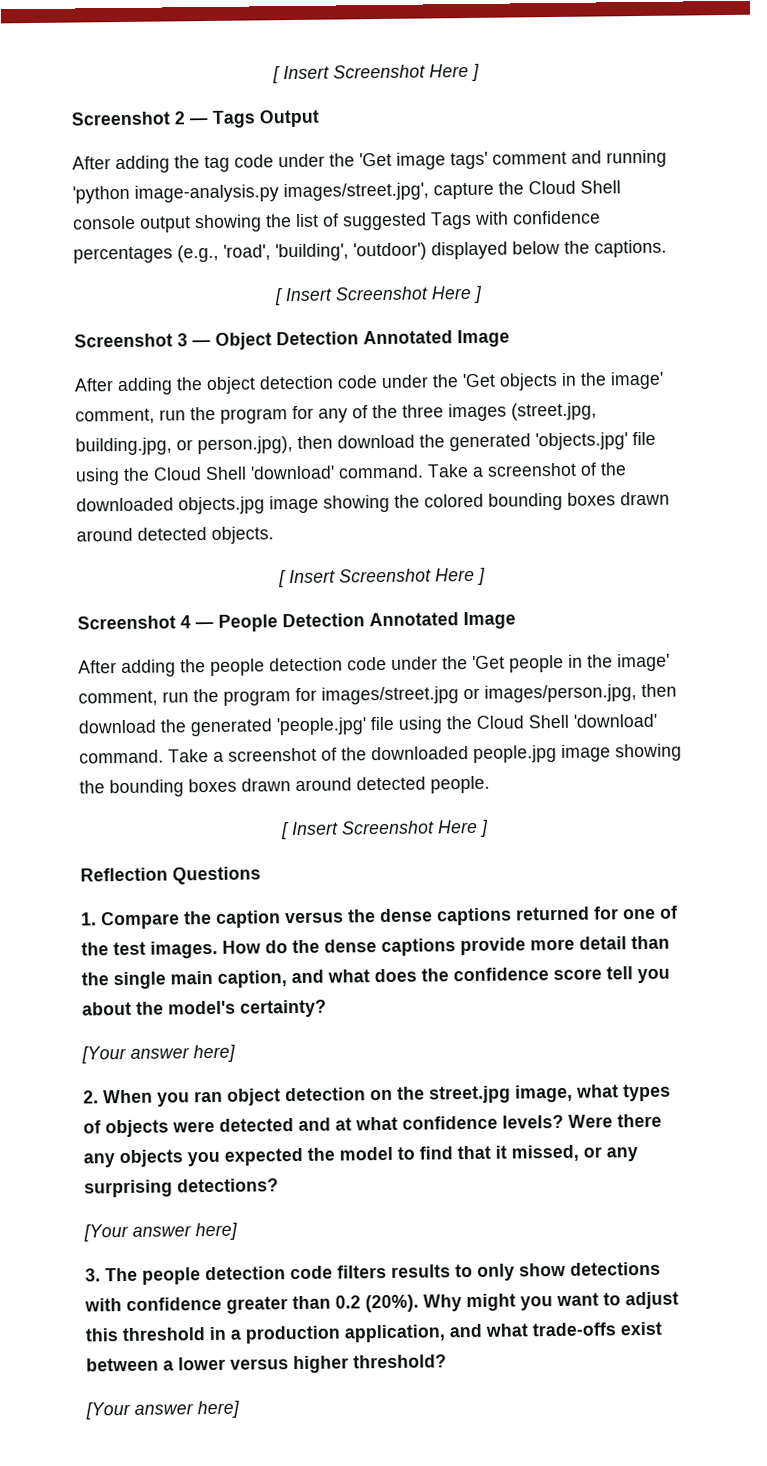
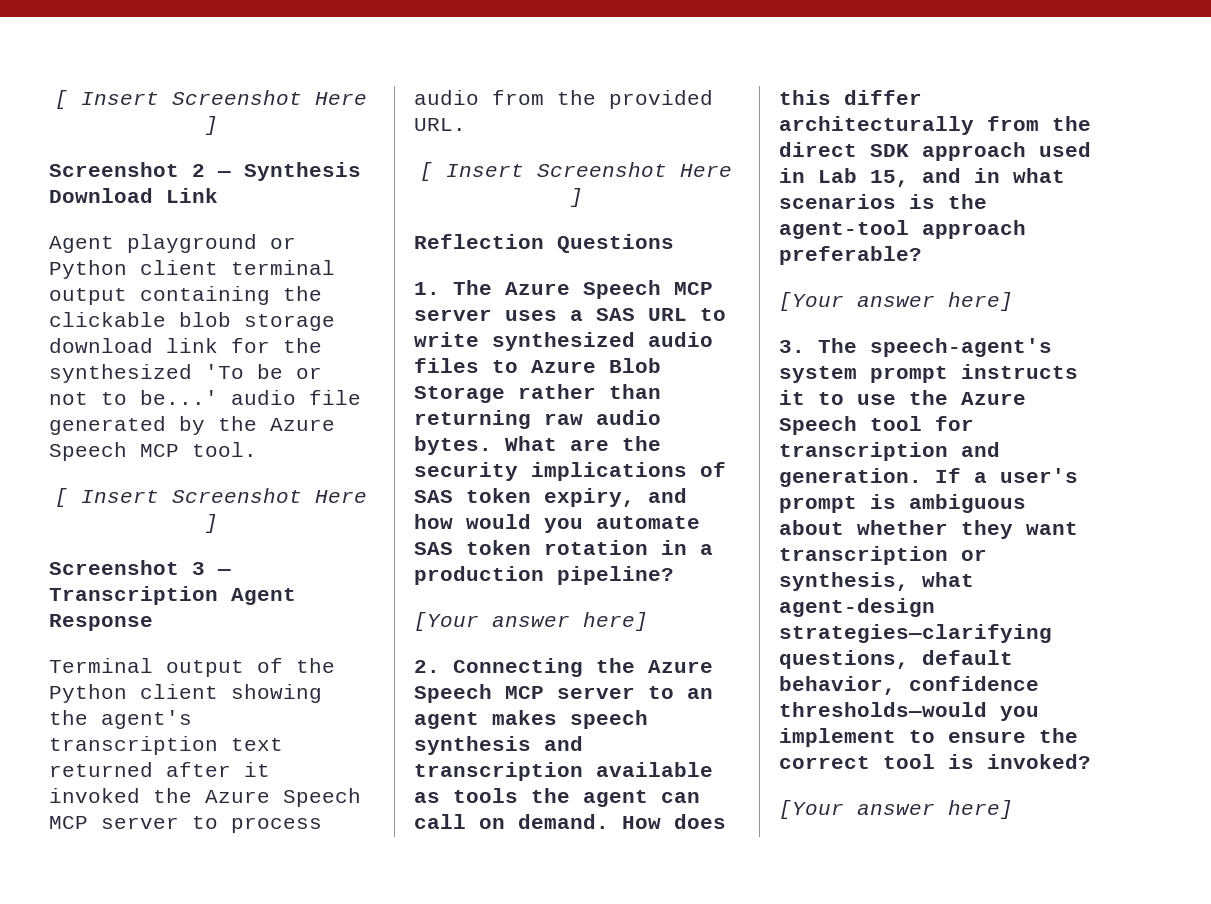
- Screenshot 2 — Tags Output
- After adding the tag code under the 'Get image tags' comment and running 'python image-analysis.py images/street.jpg', capture the Cloud Shell console output showing the list of suggested Tags with confidence percentages (e.g., 'road', 'building', 'outdoor') displayed below the captions.
+ Screenshot 2 — Synthesis Download Link
+ Agent playground or Python client terminal output containing the clickable blob storage download link for the synthesized 'To be or not to be...' audio file generated by the Azure Speech MCP tool.
- Screenshot 3 — Object Detection Annotated Image
- After adding the object detection code under the 'Get objects in the image' comment, run the program for any of the three images (street.jpg, building.jpg, or person.jpg), then download the generated 'objects.jpg' file using the Cloud Shell 'download' command. Take a screenshot of the downloaded objects.jpg image showing the colored bounding boxes drawn around detected objects.
- [ Insert Screenshot Here ]
- Screenshot 4 — People Detection Annotated Image
- After adding the people detection code under the 'Get people in the image' comment, run the program for images/street.jpg or images/person.jpg, then download the generated 'people.jpg' file using the Cloud Shell 'download' command. Take a screenshot of the downloaded people.jpg image showing the bounding boxes drawn around detected people.
+ Screenshot 3 — Transcription Agent Response
+ Terminal output of the Python client showing the agent's transcription text returned after it invoked the Azure Speech MCP server to process audio from the provided URL.
- 1. Compare the caption versus the dense captions returned for one of the test images. How do the dense captions provide more detail than the single main caption, and what does the confidence score tell you about the model's certainty?
+ 1. The Azure Speech MCP server uses a SAS URL to write synthesized audio files to Azure Blob Storage rather than returning raw audio bytes. What are the security implications of SAS token expiry, and how would you automate SAS token rotation in a production pipeline?
  [Your answer here]
- 2. When you ran object detection on the street.jpg image, what types of objects were detected and at what confidence levels? Were there any objects you expected the model to find that it missed, or any surprising detections?
+ 2. Connecting the Azure Speech MCP server to an agent makes speech synthesis and transcription available as tools the agent can call on demand. How does this differ architecturally from the direct SDK approach used in Lab 15, and in what scenarios is the agent-tool approach preferable?
- 3. The people detection code filters results to only show detections with confidence greater than 0.2 (20%). Why might you want to adjust this threshold in a production application, and what trade-offs exist between a lower versus higher threshold?
+ 3. The speech-agent's system prompt instructs it to use the Azure Speech tool for transcription and generation. If a user's prompt is ambiguous about whether they want transcription or synthesis, what agent-design strategies—clarifying questions, default behavior, confidence thresholds—would you implement to ensure the correct tool is invoked?

